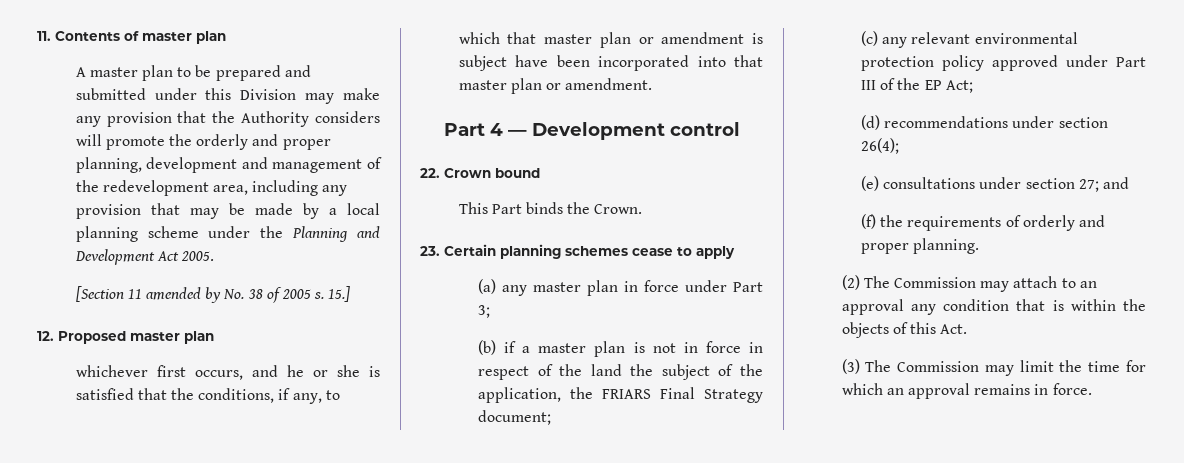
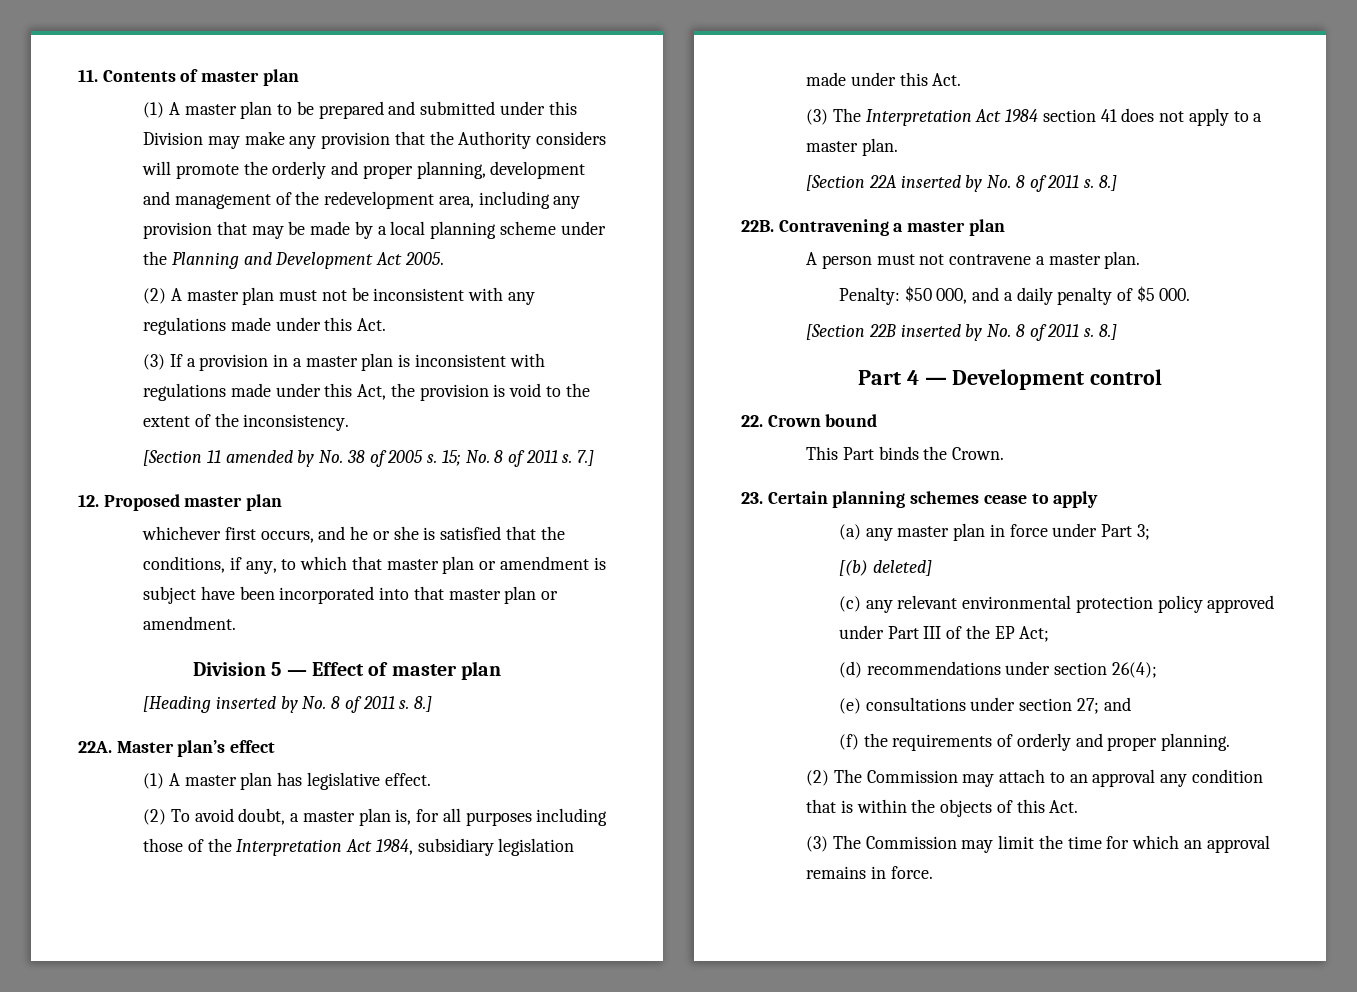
- A master plan to be prepared and submitted under this Division may make any provision that the Authority considers will promote the orderly and proper planning, development and management of the redevelopment area, including any provision that may be made by a local planning scheme under the Planning and Development Act 2005.
+ (1) A master plan to be prepared and submitted under this Division may make any provision that the Authority considers will promote the orderly and proper planning, development and management of the redevelopment area, including any provision that may be made by a local planning scheme under the Planning and Development Act 2005.
+ (2) A master plan must not be inconsistent with any regulations made under this Act.
+ (3) If a provision in a master plan is inconsistent with regulations made under this Act, the provision is void to the extent of the inconsistency.
- 15.]
+ 15; No. 8 of 2011 s. 7.]
+ Division 5 — Effect of master plan
+ [Heading inserted by No. 8 of 2011 s. 8.]
+ 22A. Master plan’s effect
+ (1) A master plan has legislative effect.
+ (2) To avoid doubt, a master plan is, for all purposes including those of the Interpretation Act 1984, subsidiary legislation made under this Act.
+ (3) The Interpretation Act 1984 section 41 does not apply to a master plan.
+ [Section 22A inserted by No. 8 of 2011 s. 8.]
+ 22B. Contravening a master plan
+ A person must not contravene a master plan.
+ Penalty: $50 000, and a daily penalty of $5 000.
+ [Section 22B inserted by No. 8 of 2011 s. 8.]
- (b) if a master plan is not in force in respect of the land the subject of the application, the FRIARS Final Strategy document;
+ [(b) deleted]

